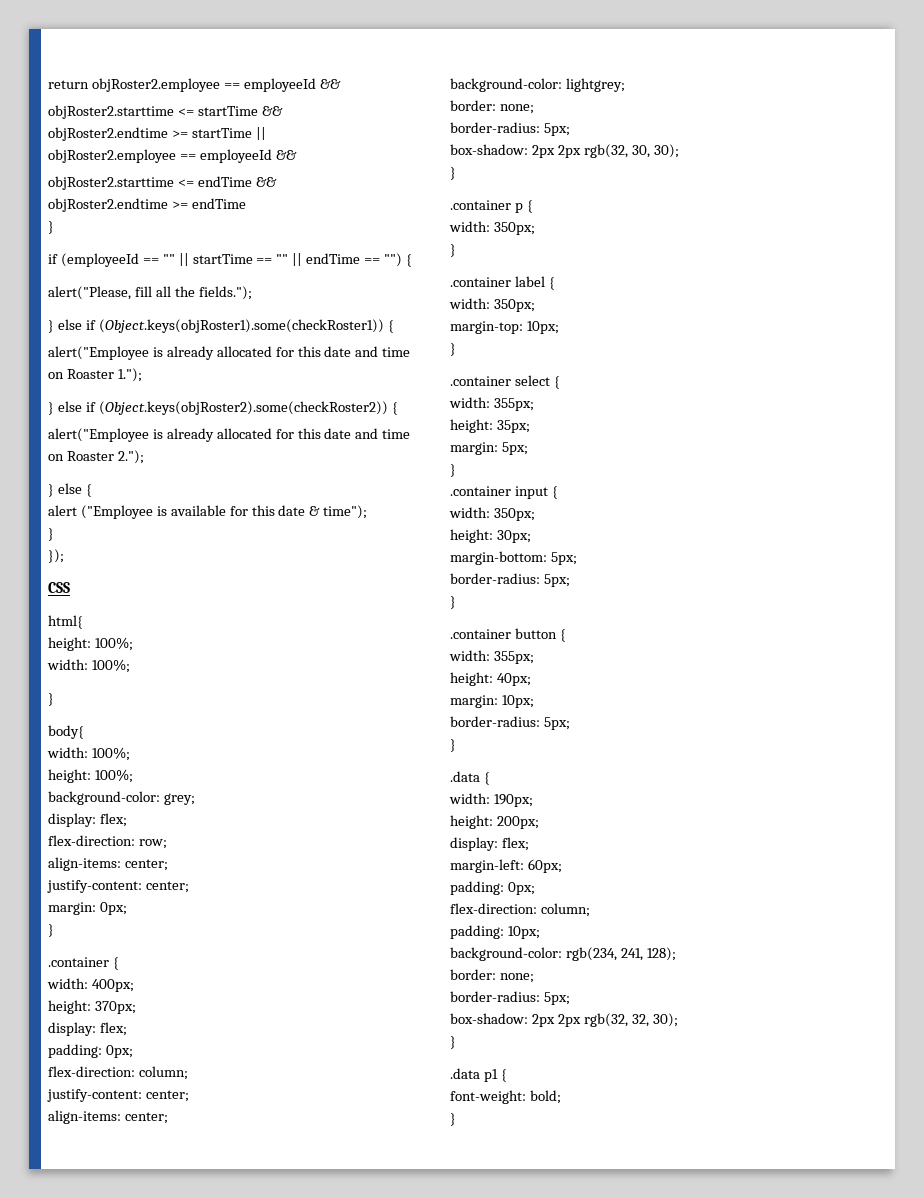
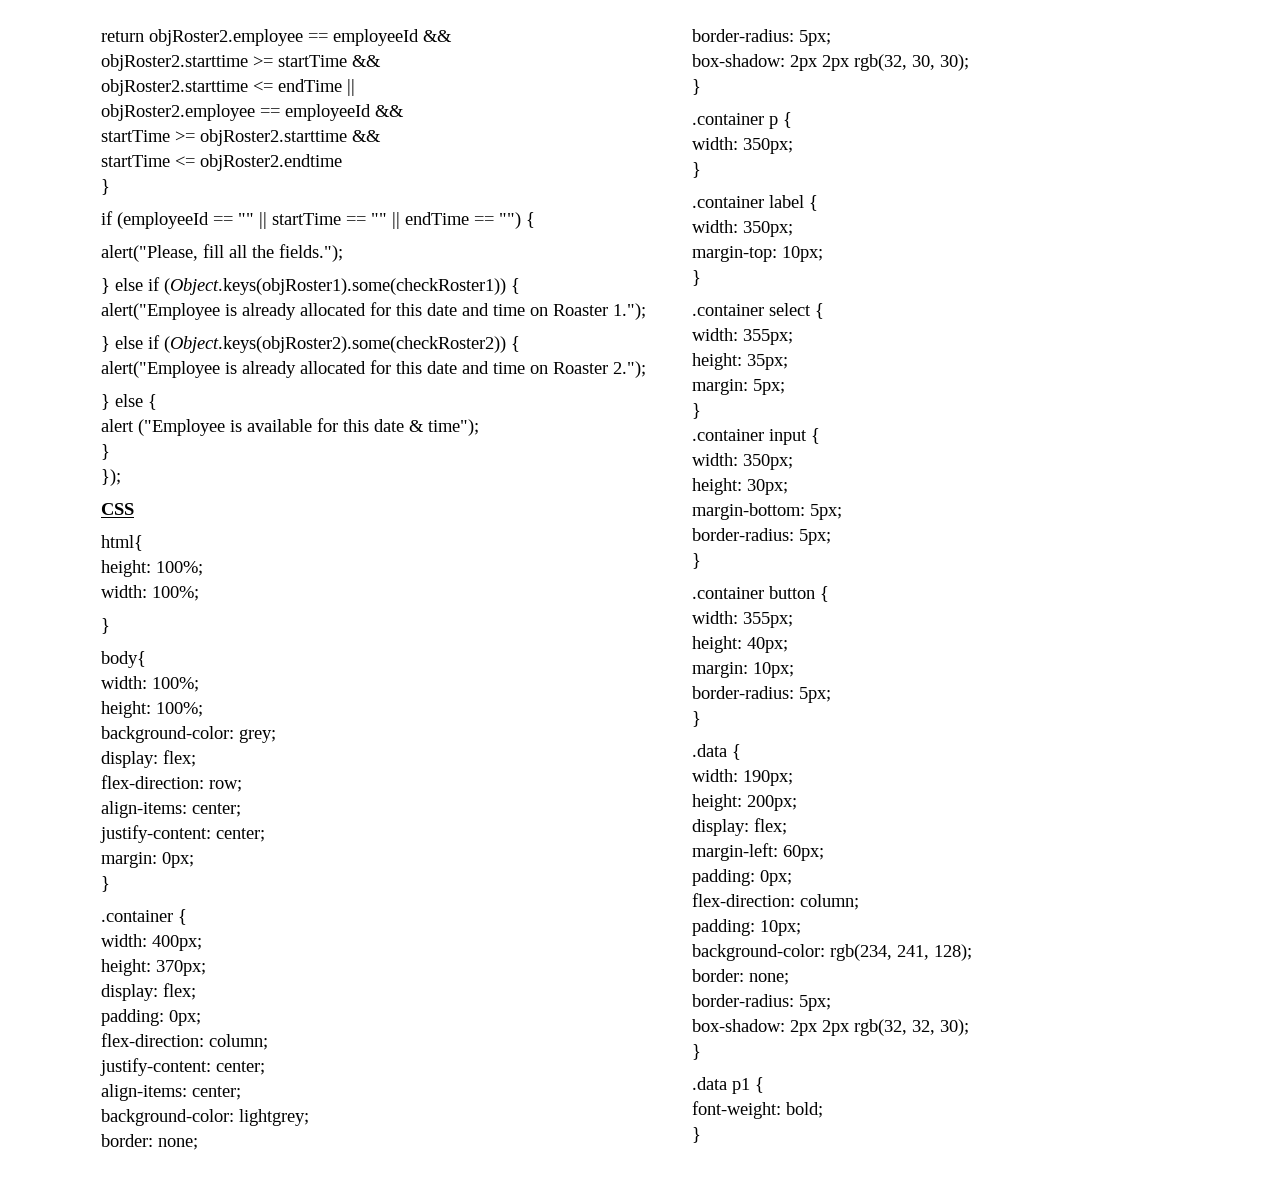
- objRoster2.starttime <= startTime &&
+ objRoster2.starttime >= startTime &&
- objRoster2.endtime >= startTime ||
+ objRoster2.starttime <= endTime ||
- objRoster2.starttime <= endTime &&
- objRoster2.endtime >= endTime
+ startTime >= objRoster2.starttime &&
+ startTime <= objRoster2.endtime

